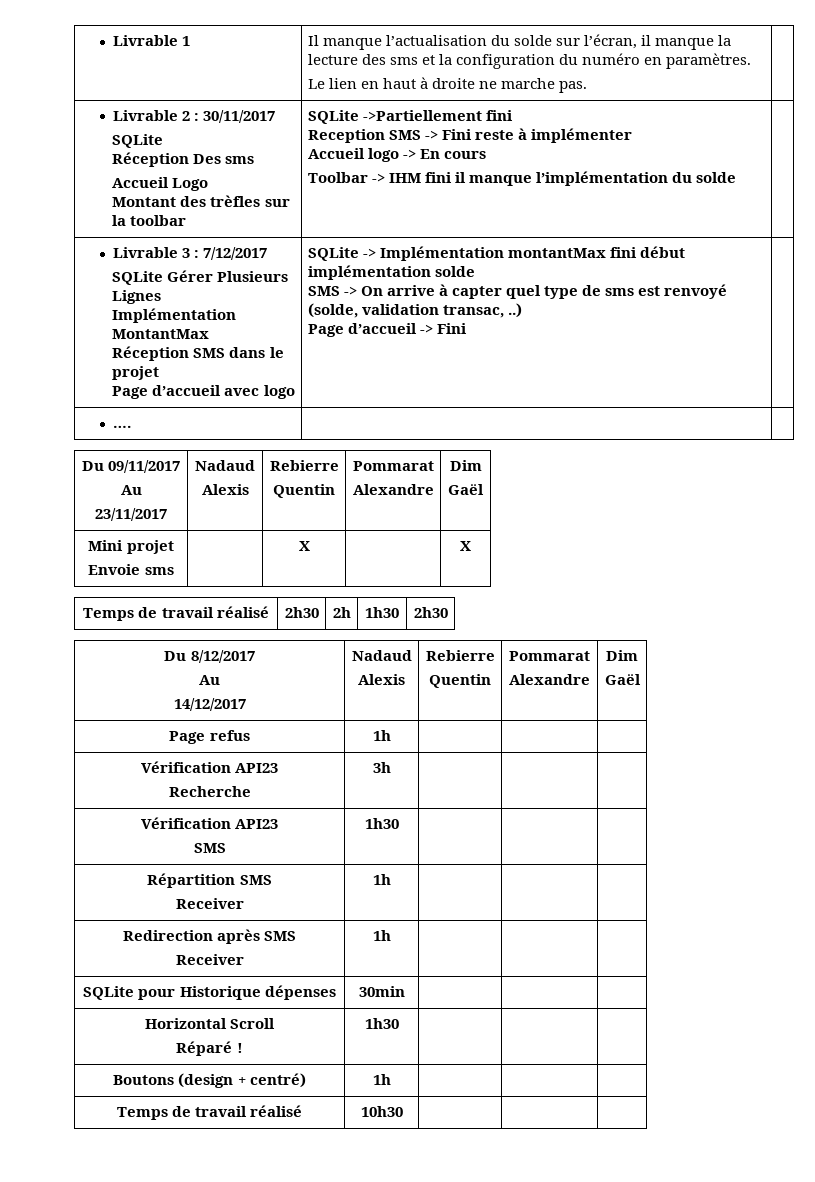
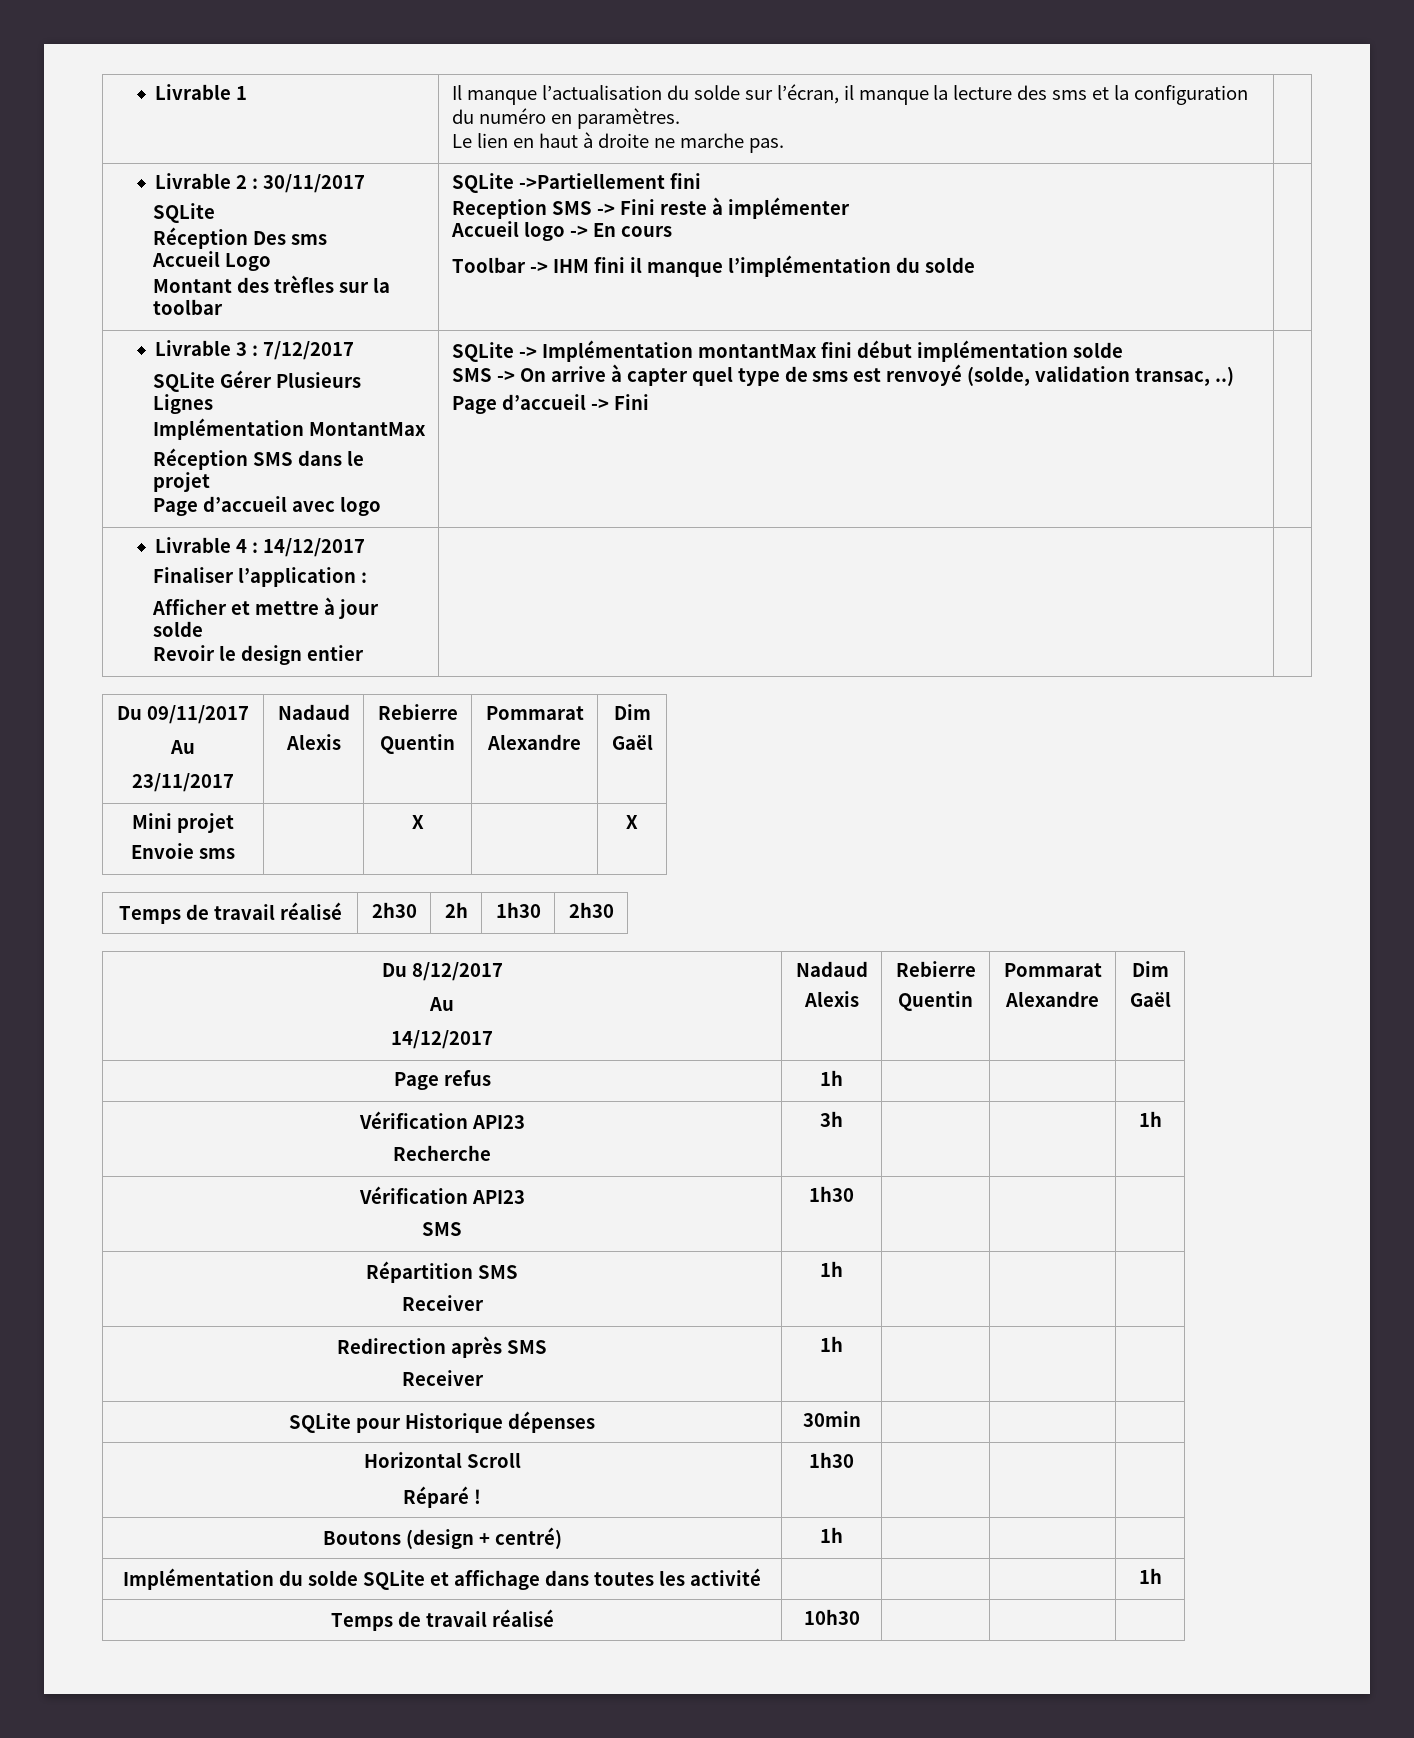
- …. | |
+ Livrable 4 : 14/12/2017
+ Finaliser l’application :
+ Afficher et mettre à jour solde
+ Revoir le design entier | |
  Page refus | 1h | | |
  Vérification API23
- Recherche | 3h | | |
+ Recherche | 3h | | | 1h
+ Implémentation du solde SQLite et affichage dans toutes les activité | | | | 1h

